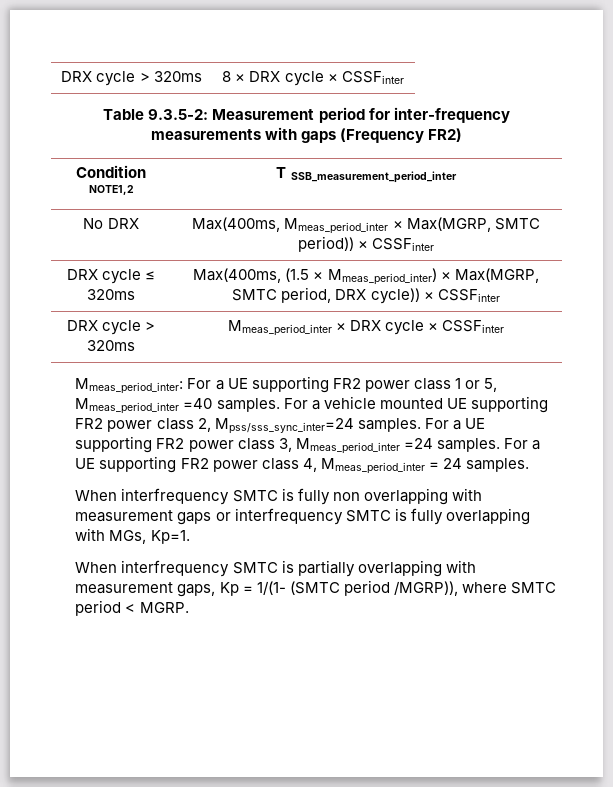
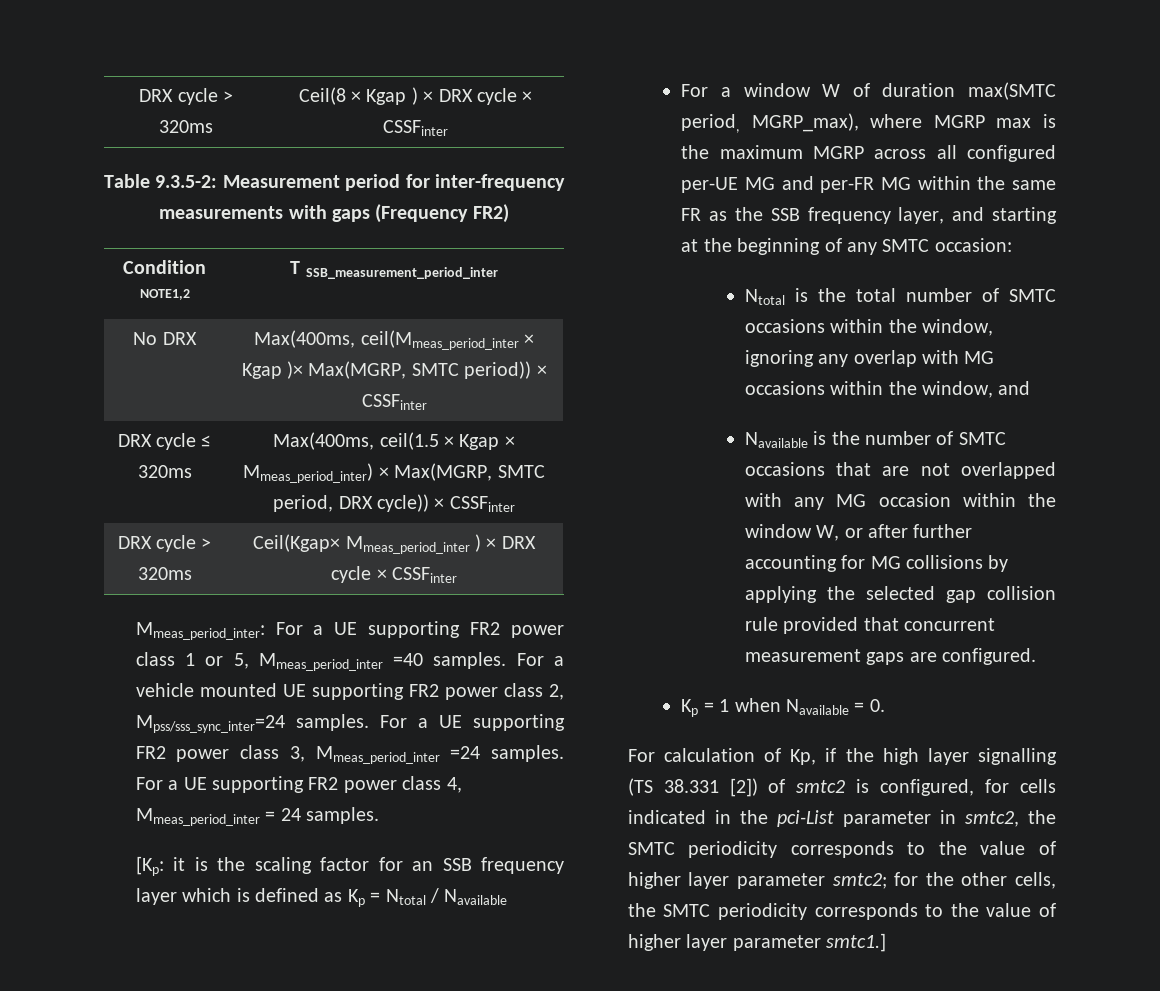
- DRX cycle > 320ms | 8 × DRX cycle × CSSFinter
+ DRX cycle > 320ms | Ceil(8 × Kgap ) × DRX cycle × CSSFinter
- No DRX | Max(400ms, Mmeas_period_inter × Max(MGRP, SMTC period)) × CSSFinter
+ No DRX | Max(400ms, ceil(Mmeas_period_inter × Kgap )× Max(MGRP, SMTC period)) × CSSFinter
- DRX cycle ≤ 320ms | Max(400ms, (1.5 × Mmeas_period_inter) × Max(MGRP, SMTC period, DRX cycle)) × CSSFinter
+ DRX cycle ≤ 320ms | Max(400ms, ceil(1.5 × Kgap × Mmeas_period_inter) × Max(MGRP, SMTC period, DRX cycle)) × CSSFinter
- DRX cycle > 320ms | Mmeas_period_inter × DRX cycle × CSSFinter
+ DRX cycle > 320ms | Ceil(Kgap× Mmeas_period_inter ) × DRX cycle × CSSFinter
- When interfrequency SMTC is fully non overlapping with measurement gaps or interfrequency SMTC is fully overlapping with MGs, Kp=1.
- When interfrequency SMTC is partially overlapping with measurement gaps, Kp = 1/(1- (SMTC period /MGRP)), where SMTC period < MGRP.
+ [Kp: it is the scaling factor for an SSB frequency layer which is defined as Kp = Ntotal / Navailable
+ For a window W of duration max(SMTC period, MGRP_max), where MGRP max is the maximum MGRP across all configured per-UE MG and per-FR MG within the same FR as the SSB frequency layer, and starting at the beginning of any SMTC occasion:
+ Ntotal is the total number of SMTC occasions within the window, ignoring any overlap with MG occasions within the window, and
+ Navailable is the number of SMTC occasions that are not overlapped with any MG occasion within the window W, or after further accounting for MG collisions by applying the selected gap collision rule provided that concurrent measurement gaps are configured.
+ Kp = 1 when Navailable = 0.
+ For calculation of Kp, if the high layer signalling (TS 38.331 [2]) of smtc2 is configured, for cells indicated in the pci-List parameter in smtc2, the SMTC periodicity corresponds to the value of higher layer parameter smtc2; for the other cells, the SMTC periodicity corresponds to the value of higher layer parameter smtc1.]

